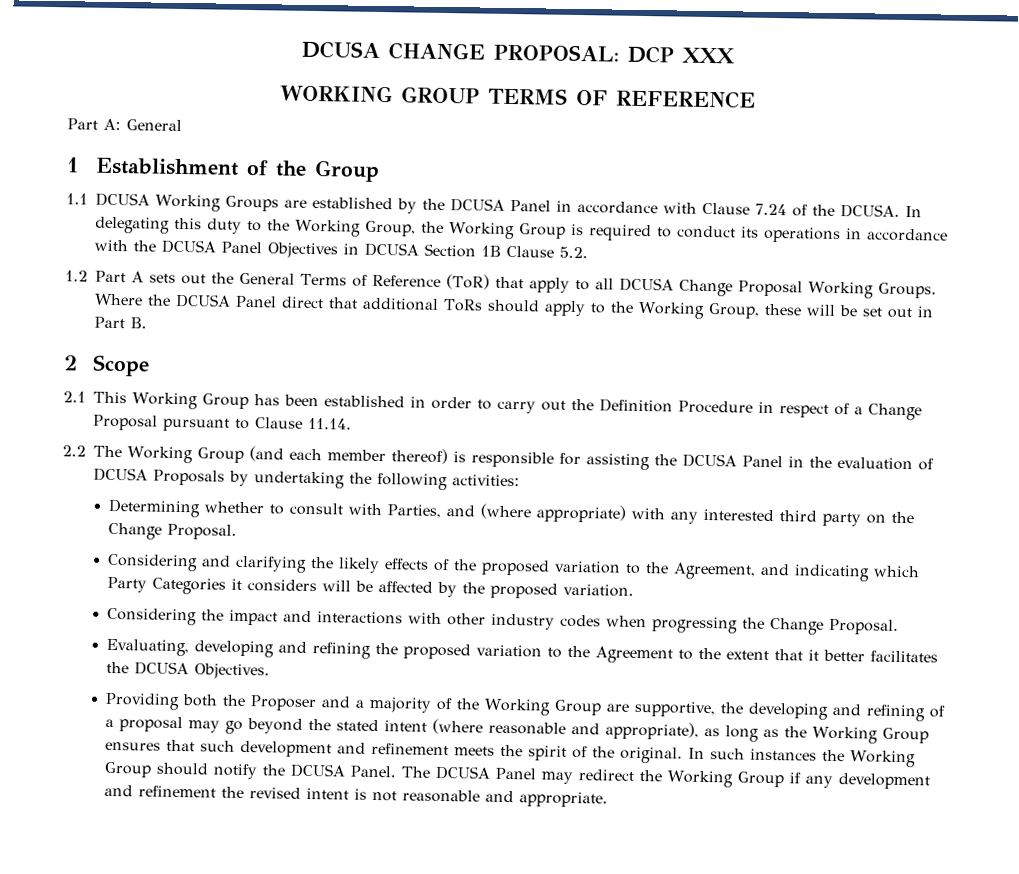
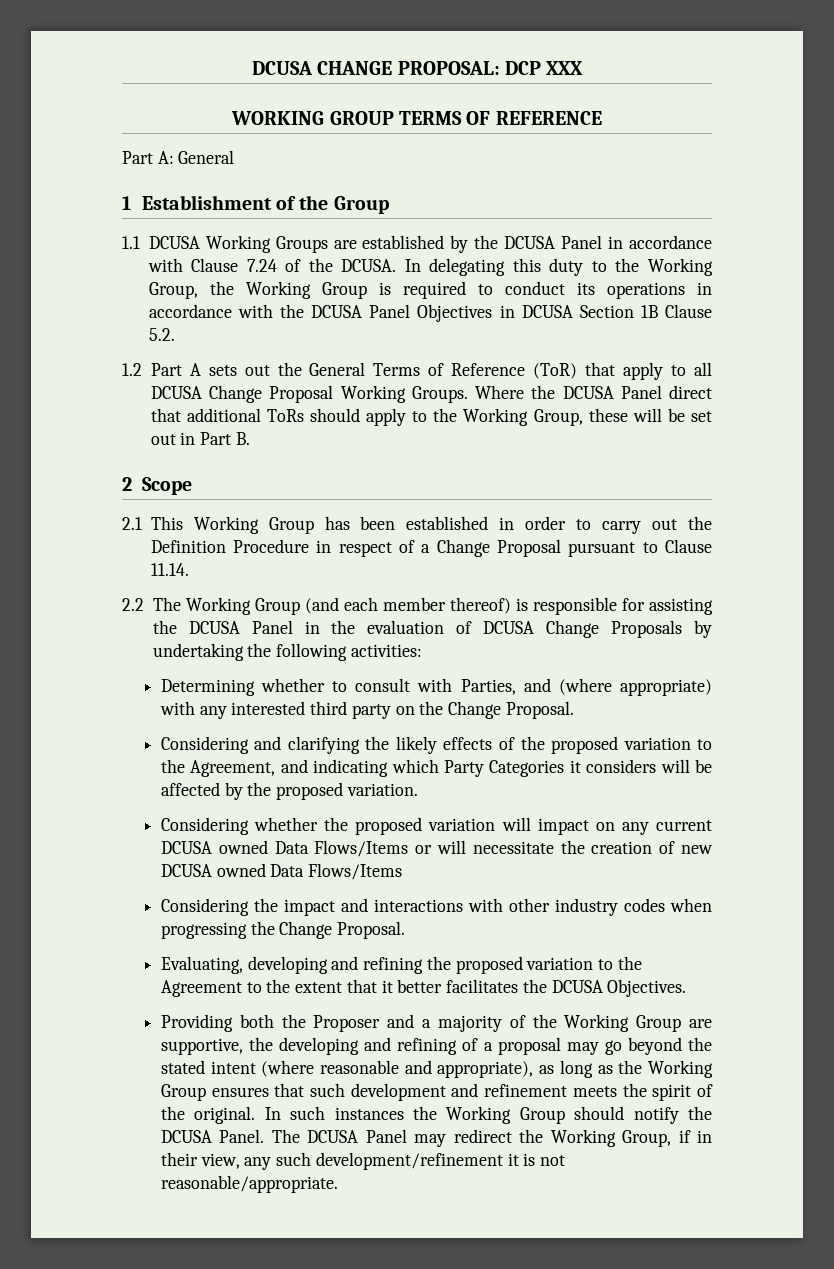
- 2.2 The Working Group (and each member thereof) is responsible for assisting the DCUSA Panel in the evaluation of DCUSA Proposals by undertaking the following activities:
+ 2.2 The Working Group (and each member thereof) is responsible for assisting the DCUSA Panel in the evaluation of DCUSA Change Proposals by undertaking the following activities:
+ Considering whether the proposed variation will impact on any current DCUSA owned Data Flows/Items or will necessitate the creation of new DCUSA owned Data Flows/Items
- The DCUSA Panel may redirect the Working Group if any development and refinement the revised intent is not reasonable and appropriate.
+ The DCUSA Panel may redirect the Working Group, if in their view, any such development/refinement it is not reasonable/appropriate.

